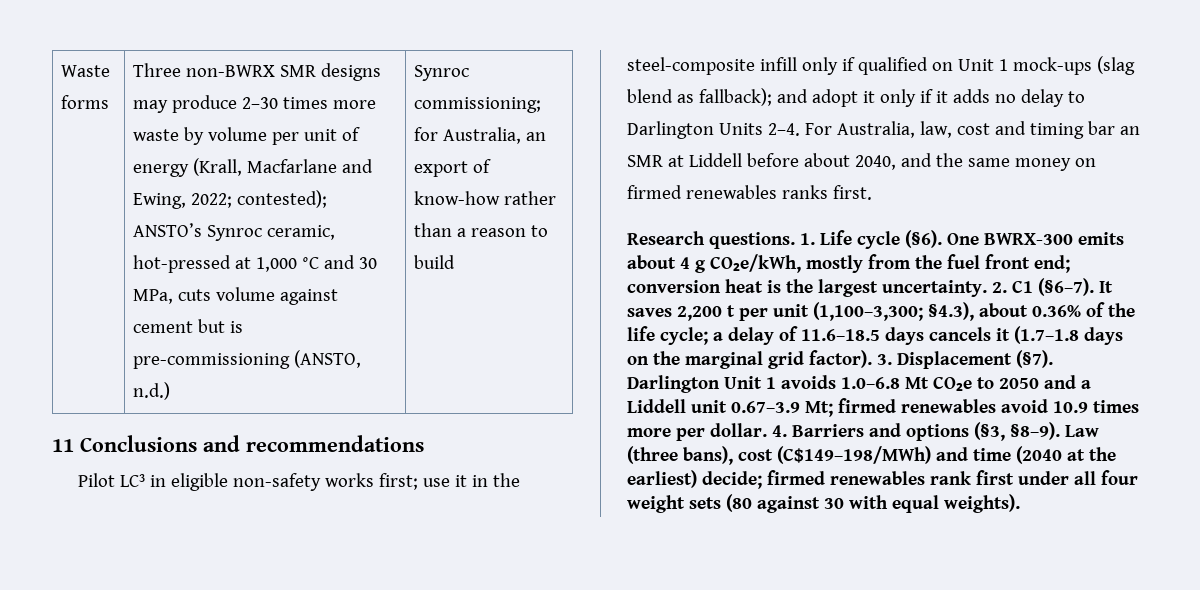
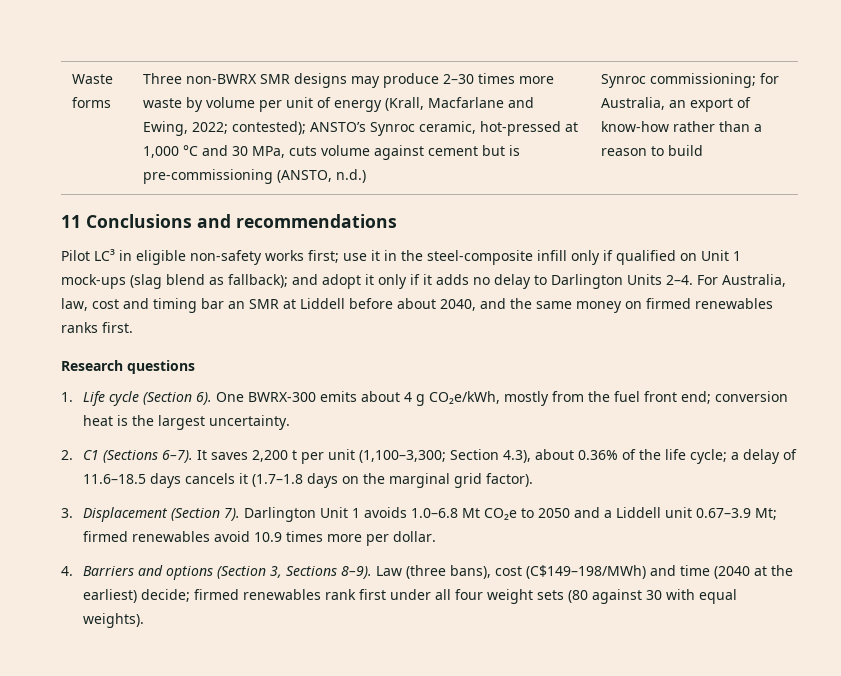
- Research questions. 1. Life cycle (§6).
+ Research questions
+ 1. Life cycle (Section 6).
- One BWRX-300 emits about 4 g CO₂e/kWh, mostly from the fuel front end; conversion heat is the largest uncertainty. 2. C1 (§6–7).
+ One BWRX-300 emits about 4 g CO₂e/kWh, mostly from the fuel front end; conversion heat is the largest uncertainty.
+ 2. C1 (Sections 6–7).
- It saves 2,200 t per unit (1,100–3,300; §4.3), about 0.36% of the life cycle; a delay of 11.6–18.5 days cancels it (1.7–1.8 days on the marginal grid factor). 3. Displacement (§7).
+ It saves 2,200 t per unit (1,100–3,300; Section 4.3), about 0.36% of the life cycle; a delay of 11.6–18.5 days cancels it (1.7–1.8 days on the marginal grid factor).
+ 3. Displacement (Section 7).
- Darlington Unit 1 avoids 1.0–6.8 Mt CO₂e to 2050 and a Liddell unit 0.67–3.9 Mt; firmed renewables avoid 10.9 times more per dollar. 4. Barriers and options (§3, §8–9).
+ Darlington Unit 1 avoids 1.0–6.8 Mt CO₂e to 2050 and a Liddell unit 0.67–3.9 Mt; firmed renewables avoid 10.9 times more per dollar.
+ 4. Barriers and options (Section 3, Sections 8–9).

